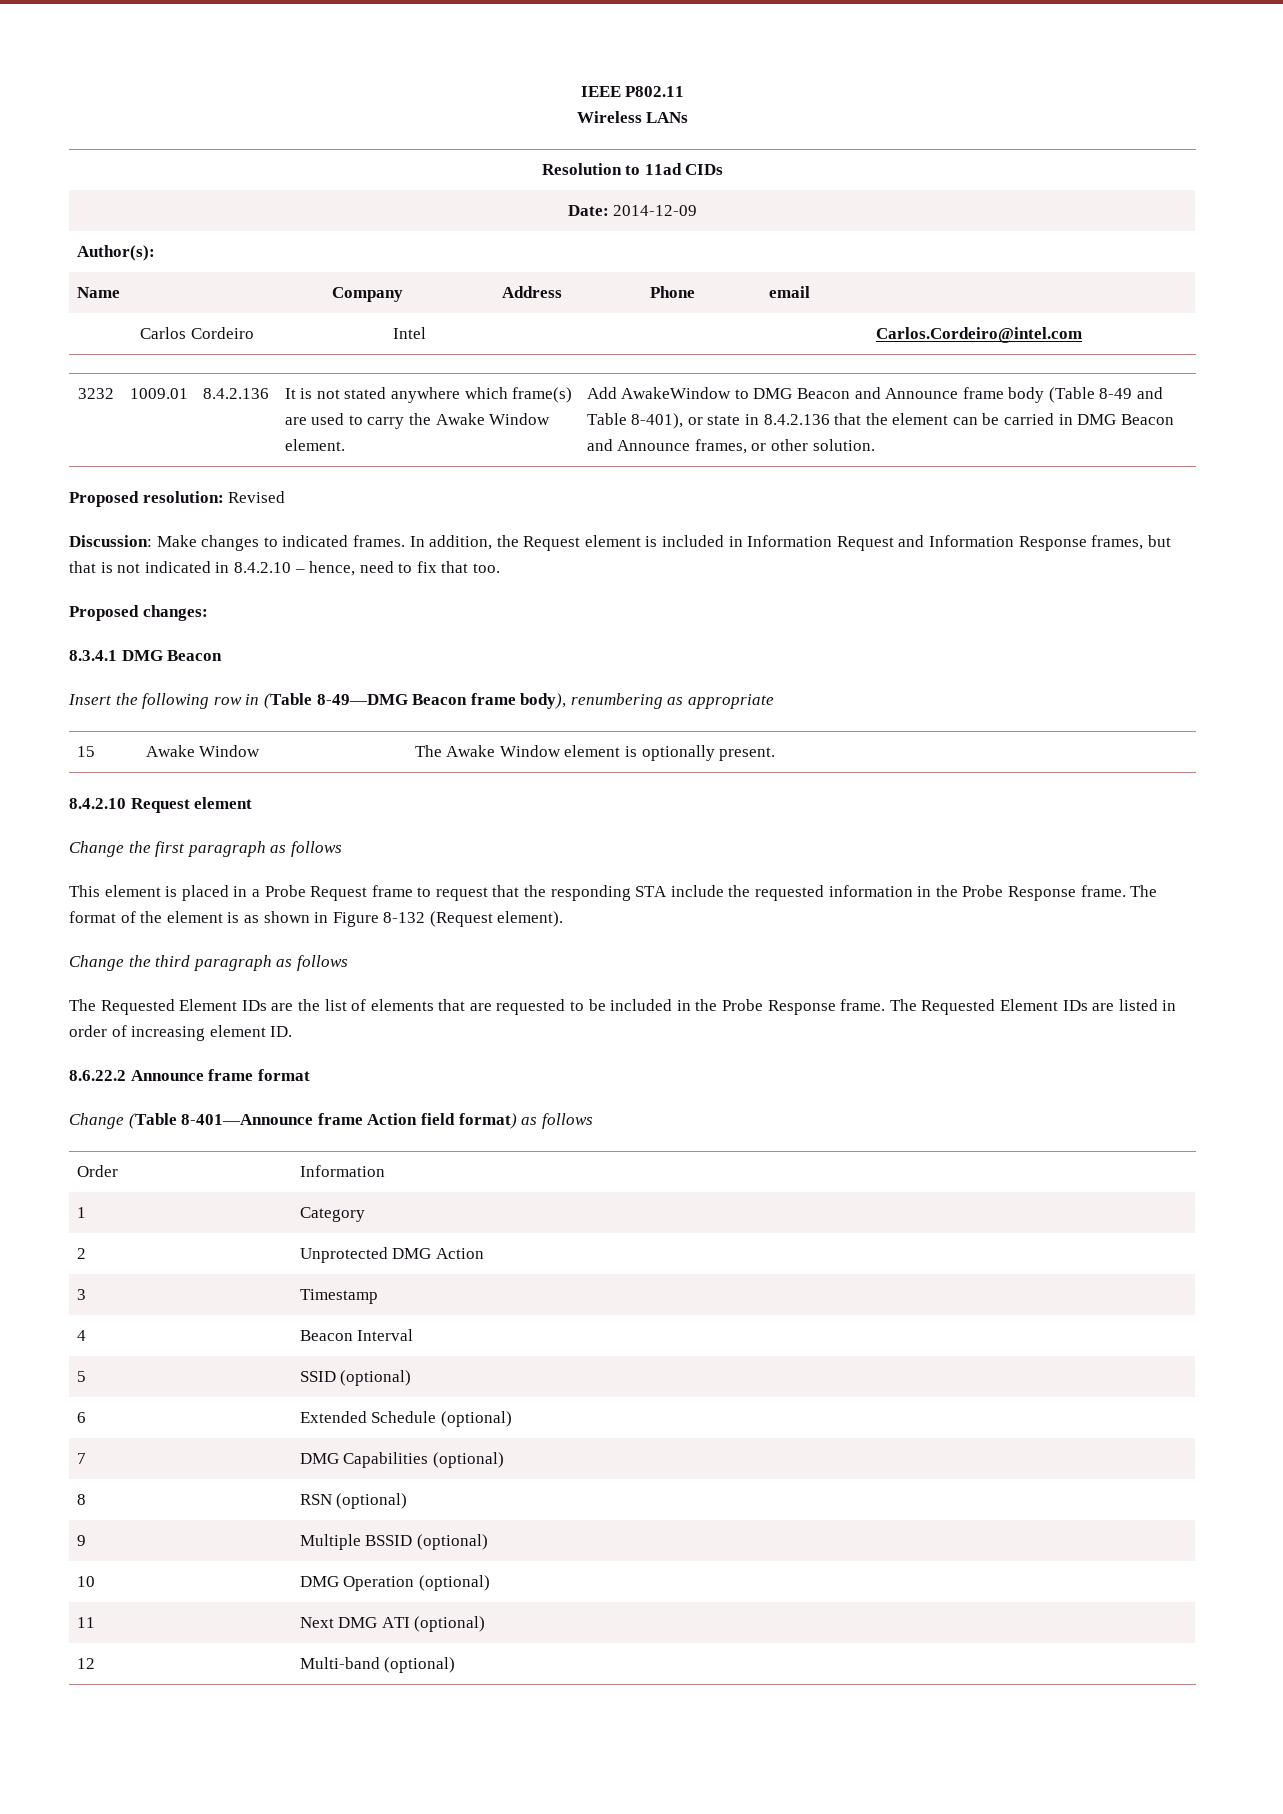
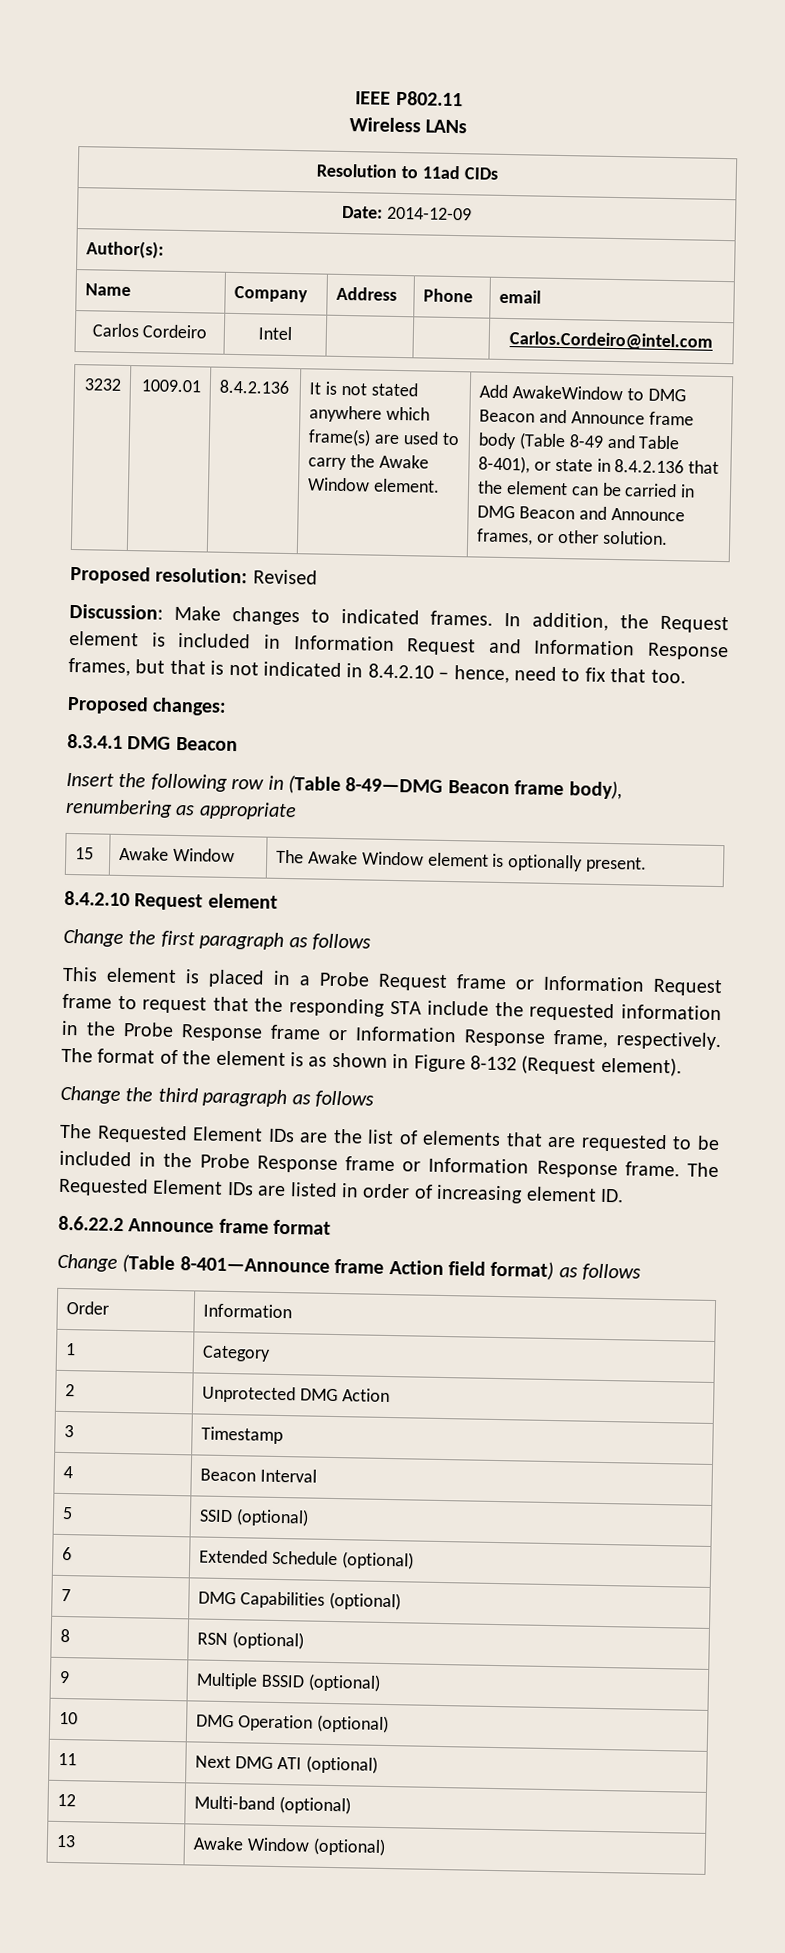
- This element is placed in a Probe Request frame to request that the responding STA include the requested information in the Probe Response frame.
+ This element is placed in a Probe Request frame or Information Request frame to request that the responding STA include the requested information in the Probe Response frame or Information Response frame, respectively.
- The Requested Element IDs are the list of elements that are requested to be included in the Probe Response frame.
+ The Requested Element IDs are the list of elements that are requested to be included in the Probe Response frame or Information Response frame.
+ 13 | Awake Window (optional)

